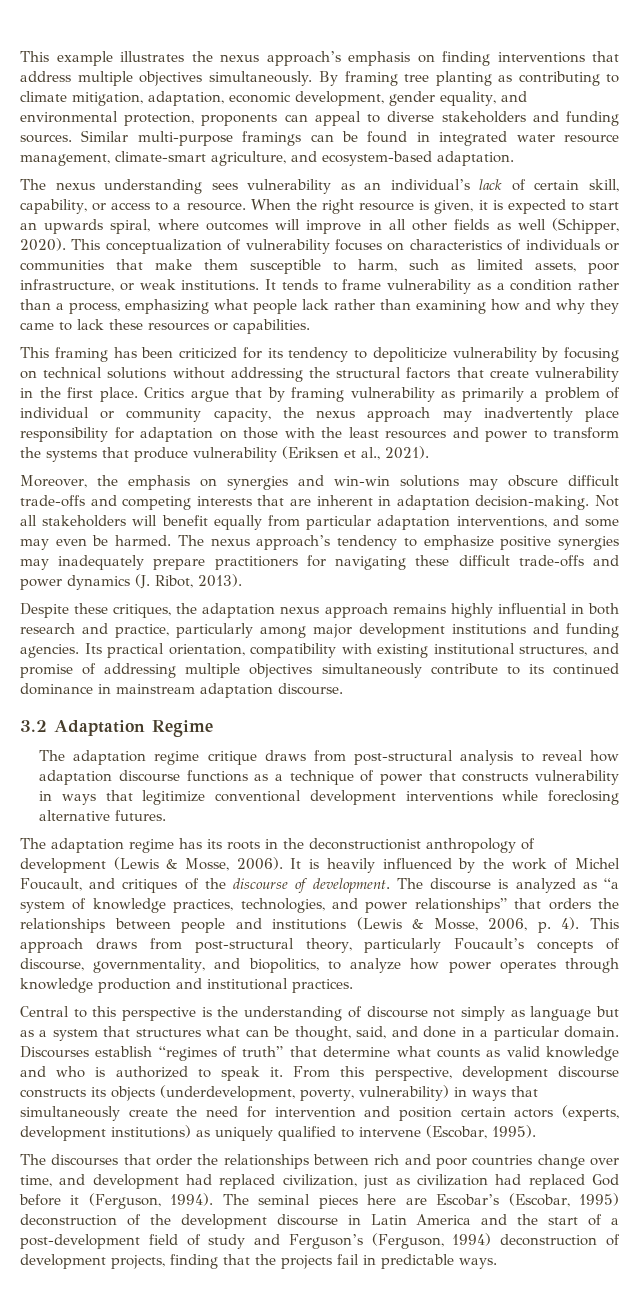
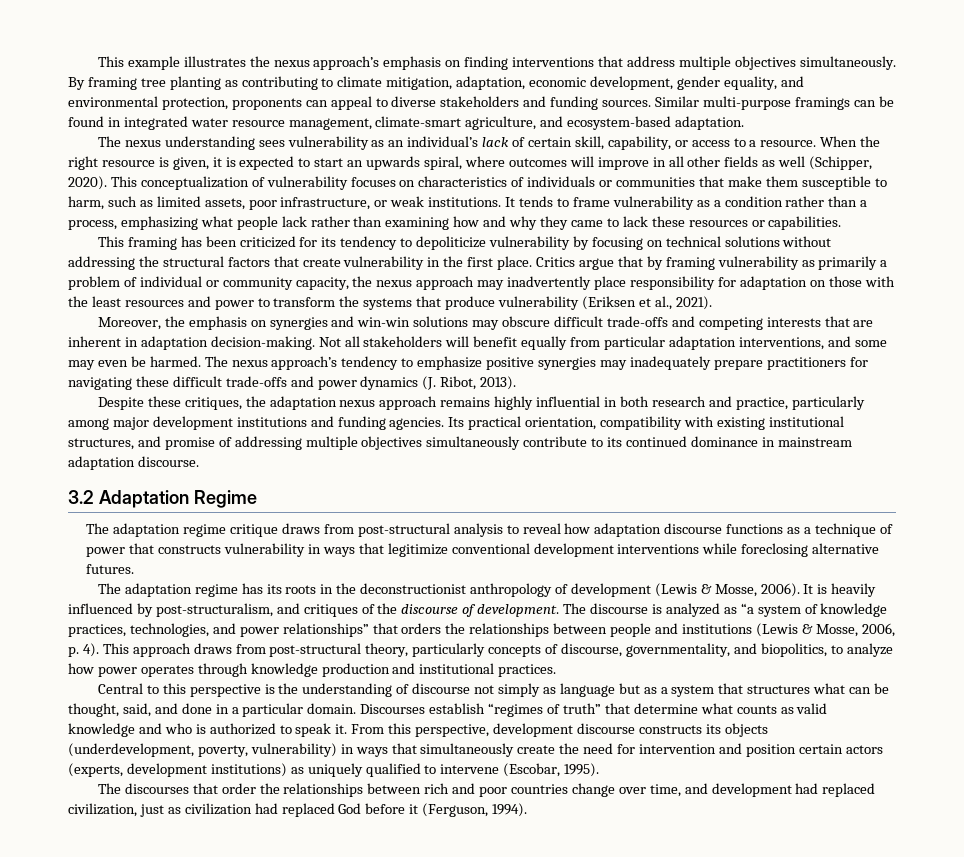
- It is heavily influenced by the work of Michel Foucault, and critiques of the discourse of development.
+ It is heavily influenced by post-structuralism, and critiques of the discourse of development.
- This approach draws from post-structural theory, particularly Foucault’s concepts of discourse, governmentality, and biopolitics, to analyze how power operates through knowledge production and institutional practices.
+ This approach draws from post-structural theory, particularly concepts of discourse, governmentality, and biopolitics, to analyze how power operates through knowledge production and institutional practices.
- The seminal pieces here are Escobar’s (Escobar, 1995) deconstruction of the development discourse in Latin America and the start of a post-development field of study and Ferguson’s (Ferguson, 1994) deconstruction of development projects, finding that the projects fail in predictable ways.

